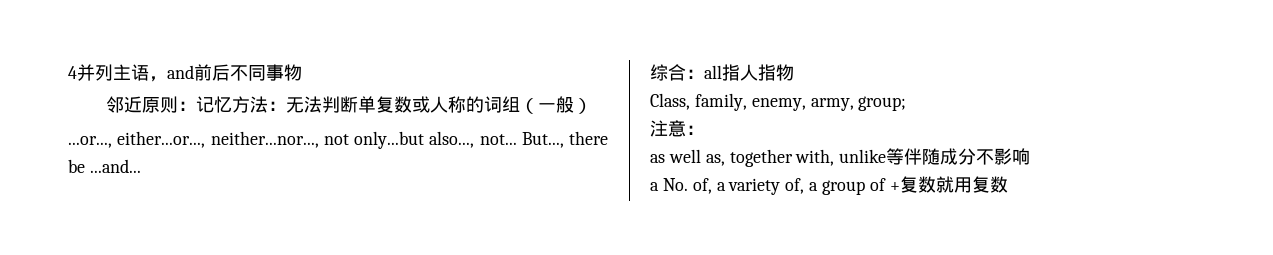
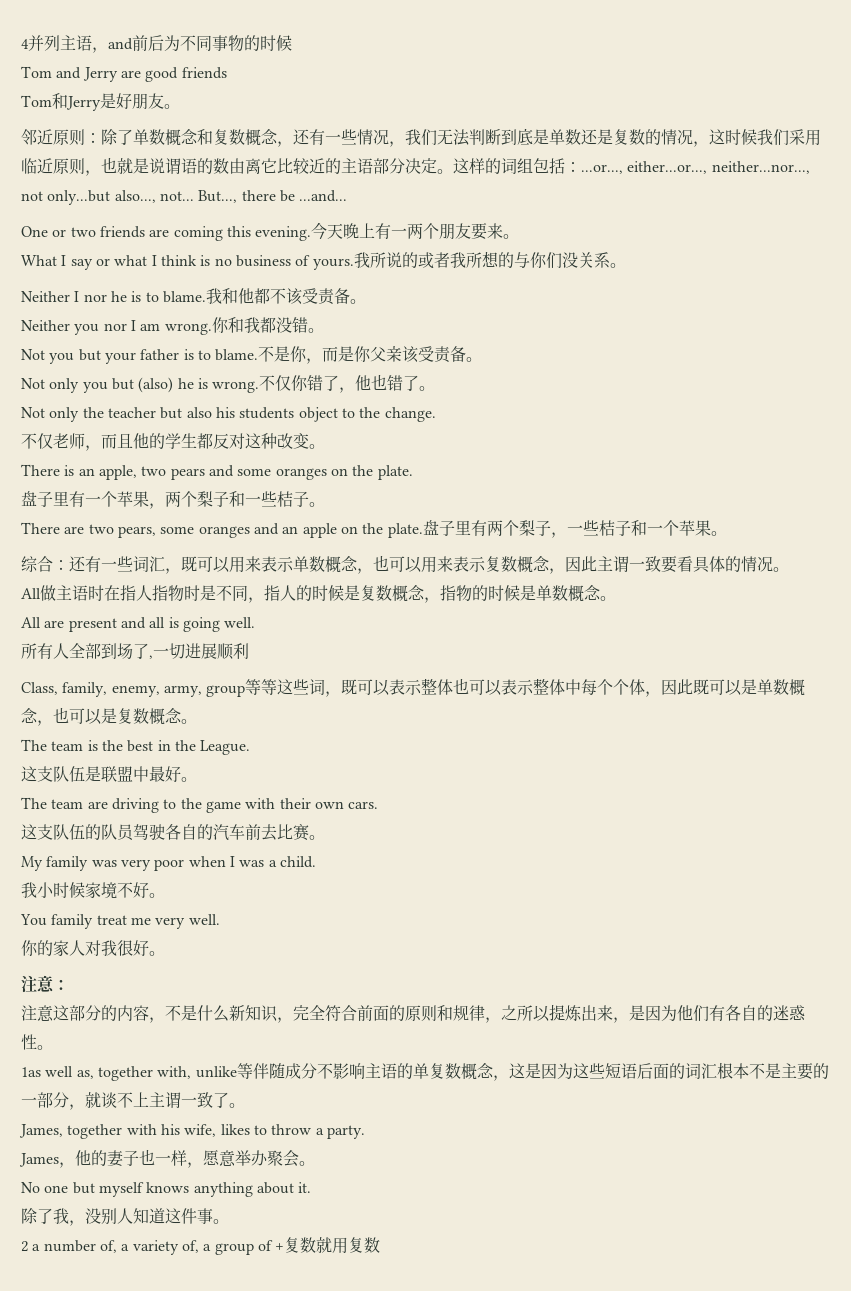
- 4并列主语，and前后不同事物
- 邻近原则：记忆方法：无法判断单复数或人称的词组（一般）
- ...or..., either...or..., neither...nor..., not only...but also..., not...
+ 4并列主语，and前后为不同事物的时候
+ Tom and Jerry are good friends
+ Tom和Jerry是好朋友。
+ 邻近原则：除了单数概念和复数概念，还有一些情况，我们无法判断到底是单数还是复数的情况，这时候我们采用临近原则，也就是说谓语的数由离它比较近的主语部分决定。这样的词组包括：...or..., either...or..., neither...nor..., not only...but also..., not...
- 综合：all指人指物
- Class, family, enemy, army, group;
+ One or two friends are coming this evening.今天晚上有一两个朋友要来。
+ What I say or what I think is no business of yours.我所说的或者我所想的与你们没关系。
+ Neither I nor he is to blame.我和他都不该受责备。
+ Neither you nor I am wrong.你和我都没错。
+ Not you but your father is to blame.不是你，而是你父亲该受责备。
+ Not only you but (also) he is wrong.不仅你错了，他也错了。
+ Not only the teacher but also his students object to the change.
+ 不仅老师，而且他的学生都反对这种改变。
+ There is an apple, two pears and some oranges on the plate.
+ 盘子里有一个苹果，两个梨子和一些桔子。
+ There are two pears, some oranges and an apple on the plate.盘子里有两个梨子，一些桔子和一个苹果。
+ 综合：还有一些词汇，既可以用来表示单数概念，也可以用来表示复数概念，因此主谓一致要看具体的情况。
+ All做主语时在指人指物时是不同，指人的时候是复数概念，指物的时候是单数概念。
+ All are present and all is going well.
+ 所有人全部到场了,一切进展顺利
+ Class, family, enemy, army, group等等这些词，既可以表示整体也可以表示整体中每个个体，因此既可以是单数概念，也可以是复数概念。
+ The team is the best in the League.
+ 这支队伍是联盟中最好。
+ The team are driving to the game with their own cars.
+ 这支队伍的队员驾驶各自的汽车前去比赛。
+ My family was very poor when I was a child.
+ 我小时候家境不好。
+ You family treat me very well.
+ 你的家人对我很好。
  注意：
- as well as, together with, unlike等伴随成分不影响
- a No. of, a variety of, a group of +复数就用复数
+ 注意这部分的内容，不是什么新知识，完全符合前面的原则和规律，之所以提炼出来，是因为他们有各自的迷惑性。
+ 1as well as, together with, unlike等伴随成分不影响主语的单复数概念，这是因为这些短语后面的词汇根本不是主要的一部分，就谈不上主谓一致了。
+ James, together with his wife, likes to throw a party.
+ James，他的妻子也一样，愿意举办聚会。
+ No one but myself knows anything about it.
+ 除了我，没别人知道这件事。
+ 2 a number of, a variety of, a group of +复数就用复数

